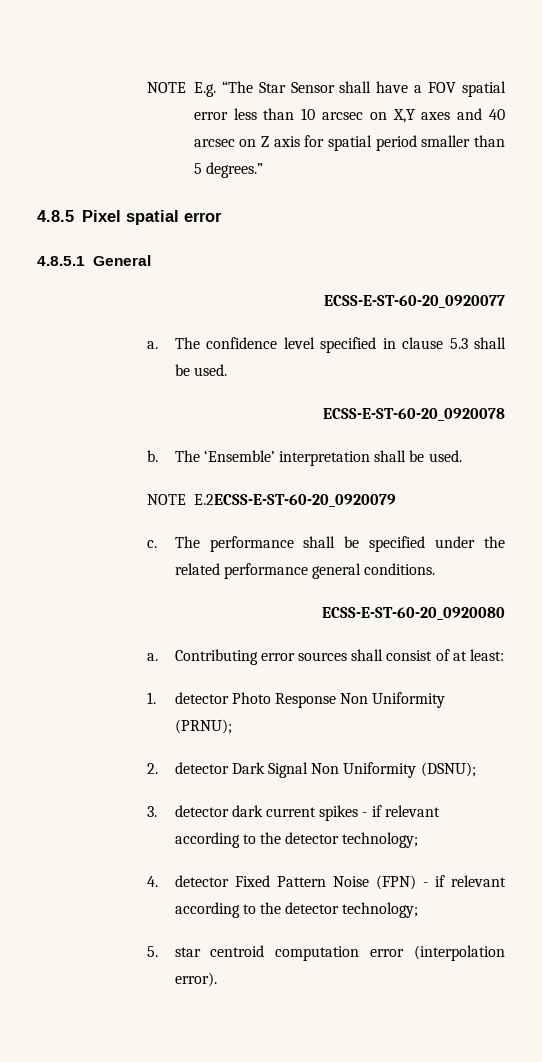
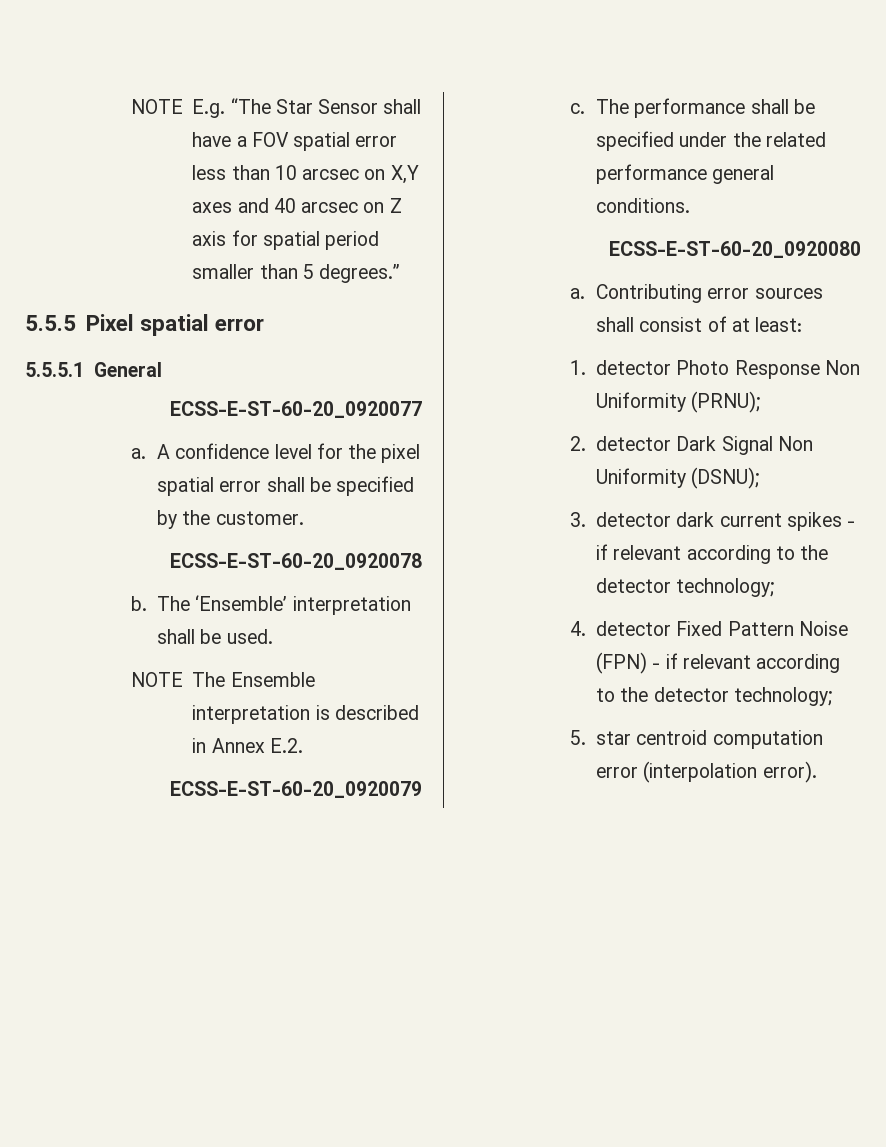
- 4.8.5 Pixel spatial error
+ 5.5.5 Pixel spatial error
- 4.8.5.1 General
+ 5.5.5.1 General
- The confidence level specified in clause 5.3 shall be used.
+ A confidence level for the pixel spatial error shall be specified by the customer.
- NOTE E.2ECSS-E-ST-60-20_0920079
+ NOTE The Ensemble interpretation is described in Annex E.2.
+ ECSS-E-ST-60-20_0920079

